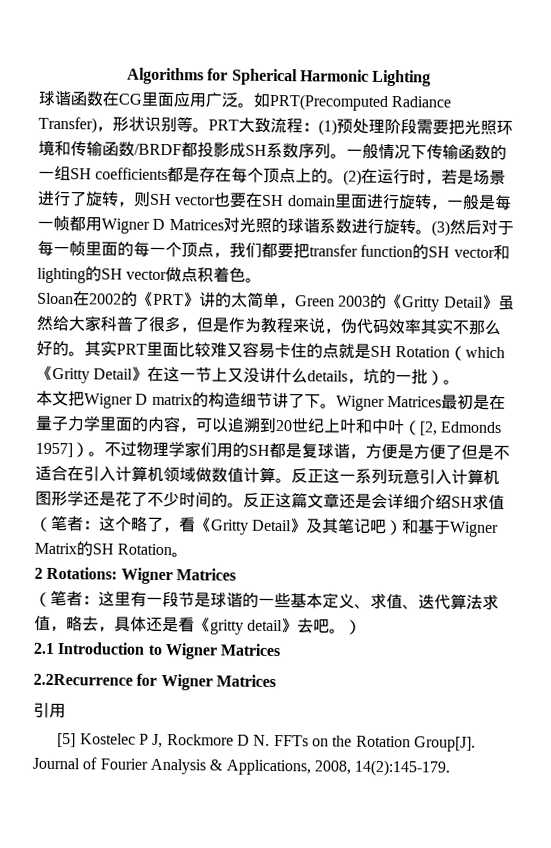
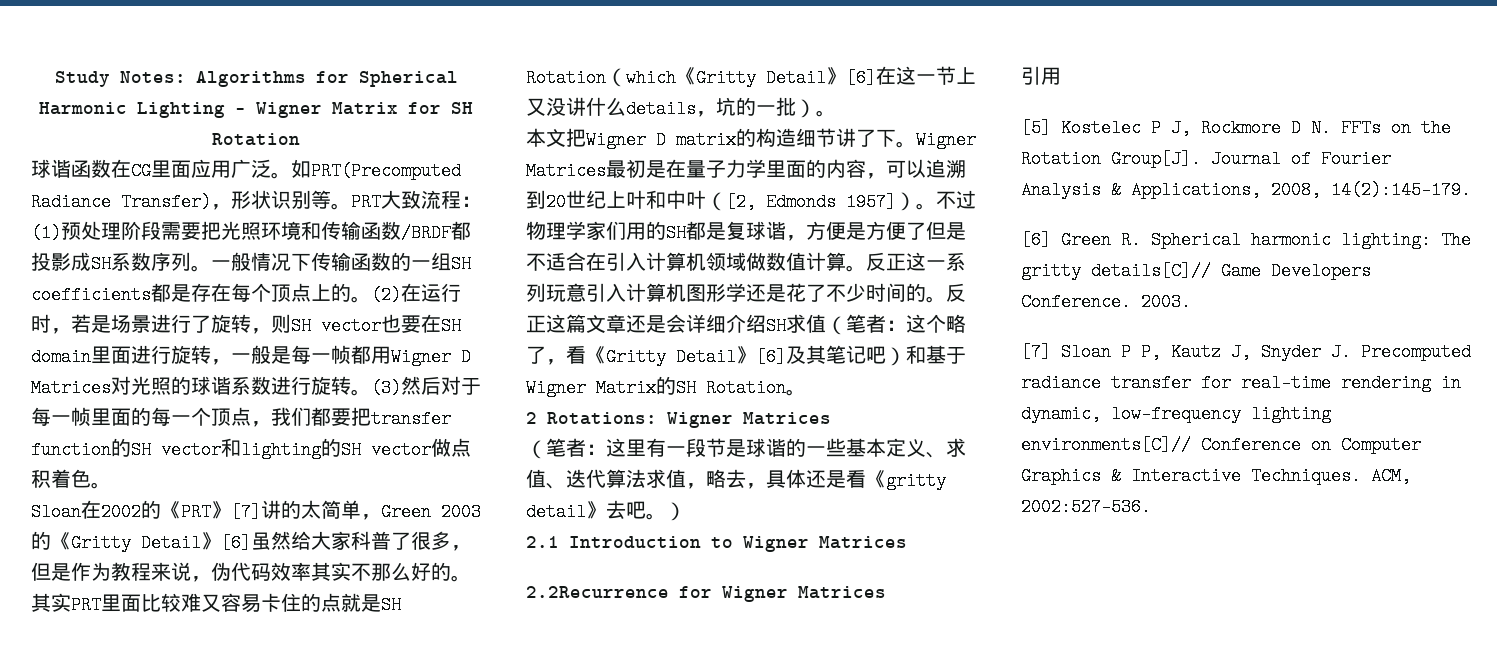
- Algorithms for Spherical Harmonic Lighting
+ Study Notes: Algorithms for Spherical Harmonic Lighting — Wigner Matrix for SH Rotation
- Sloan在2002的《PRT》讲的太简单，Green 2003的《Gritty Detail》虽然给大家科普了很多，但是作为教程来说，伪代码效率其实不那么好的。
+ Sloan在2002的《PRT》[7]讲的太简单，Green 2003的《Gritty Detail》[6]虽然给大家科普了很多，但是作为教程来说，伪代码效率其实不那么好的。
- 其实PRT里面比较难又容易卡住的点就是SH Rotation（which《Gritty Detail》在这一节上又没讲什么details，坑的一批）。
+ 其实PRT里面比较难又容易卡住的点就是SH Rotation（which《Gritty Detail》[6]在这一节上又没讲什么details，坑的一批）。
- 反正这篇文章还是会详细介绍SH求值（笔者：这个略了，看《Gritty Detail》及其笔记吧）和基于Wigner Matrix的SH Rotation。
+ 反正这篇文章还是会详细介绍SH求值（笔者：这个略了，看《Gritty Detail》[6]及其笔记吧）和基于Wigner Matrix的SH Rotation。
+ [6] Green R. Spherical harmonic lighting: The gritty details[C]// Game Developers Conference. 2003.
+ [7] Sloan P P, Kautz J, Snyder J. Precomputed radiance transfer for real-time rendering in dynamic, low-frequency lighting environments[C]// Conference on Computer Graphics & Interactive Techniques. ACM, 2002:527-536.

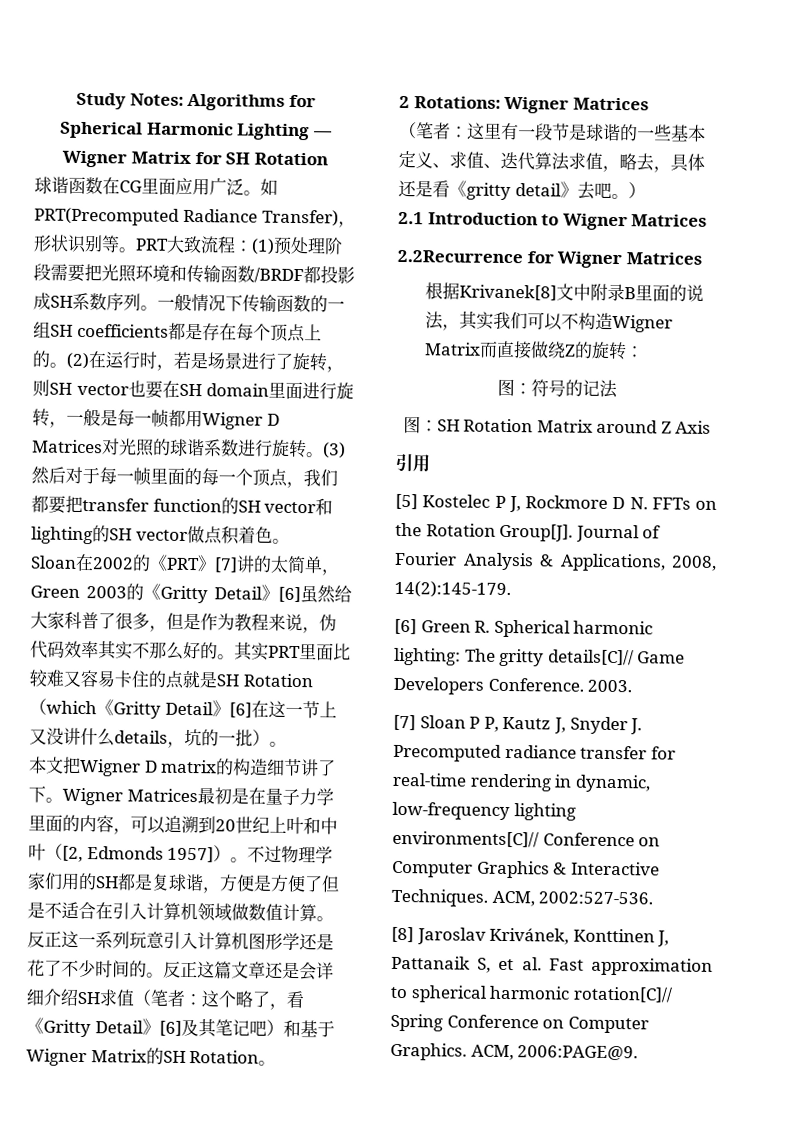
+ 根据Krivanek[8]文中附录B里面的说法，其实我们可以不构造Wigner Matrix而直接做绕Z的旋转：
+ 图：符号的记法
+ 图：SH Rotation Matrix around Z Axis
+ [8] Jaroslav Krivánek, Konttinen J, Pattanaik S, et al. Fast approximation to spherical harmonic rotation[C]// Spring Conference on Computer Graphics. ACM, 2006:PAGE@9.

